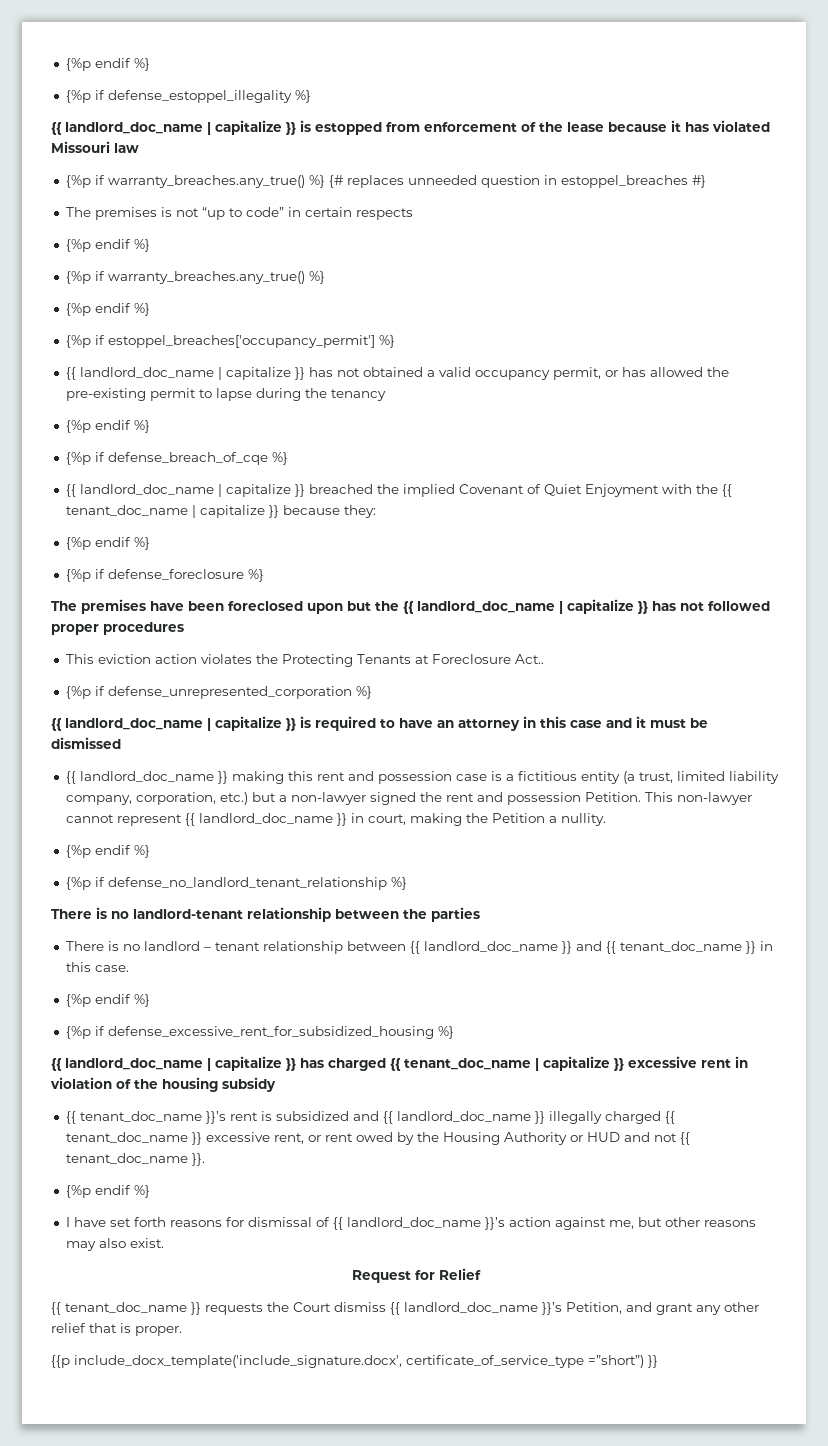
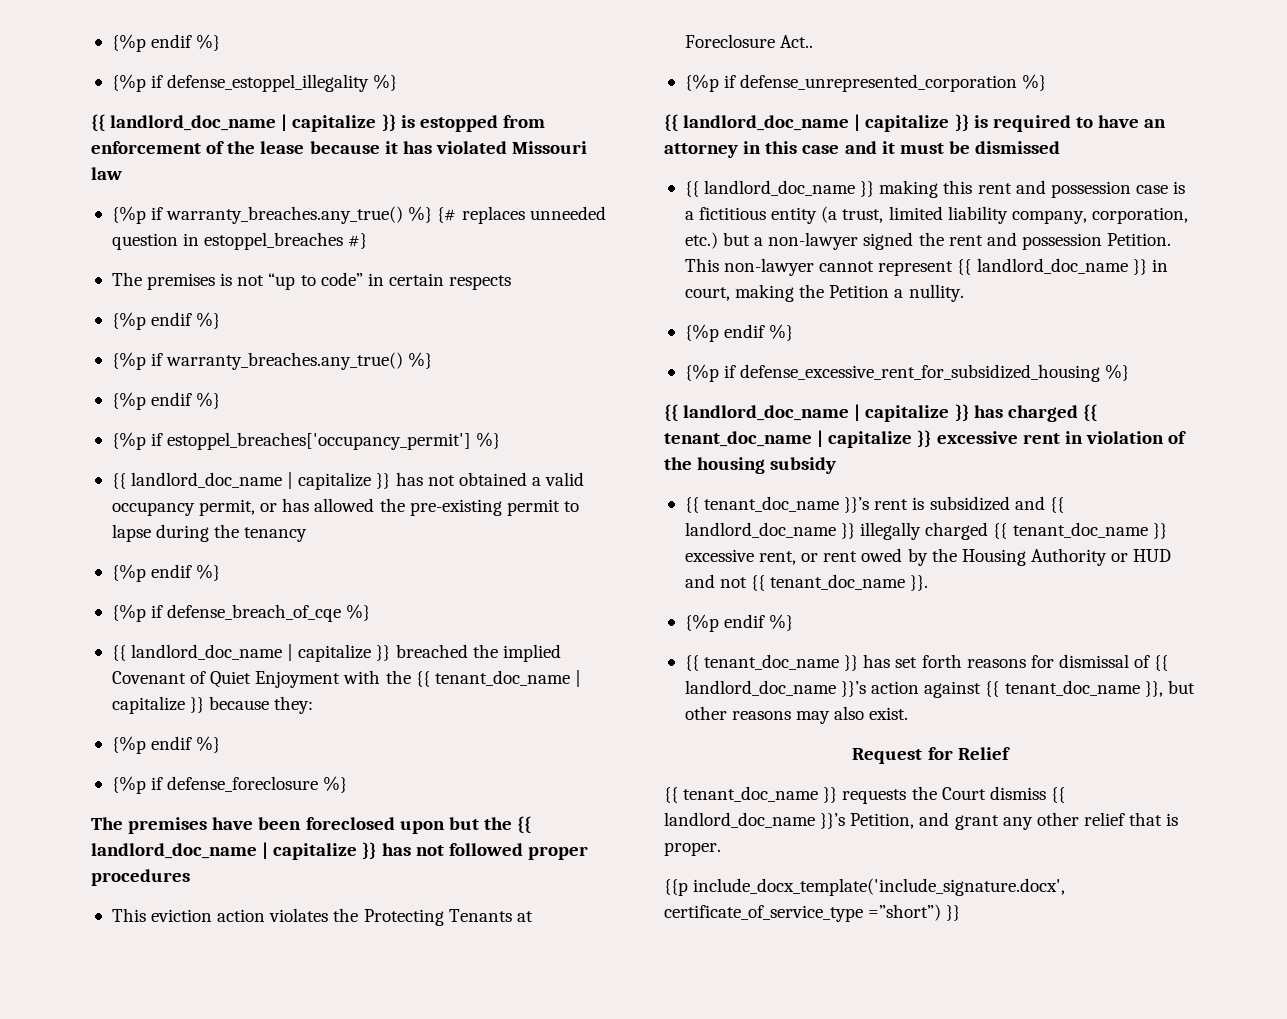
- {%p if defense_no_landlord_tenant_relationship %}
- There is no landlord-tenant relationship between the parties
- There is no landlord – tenant relationship between {{ landlord_doc_name }} and {{ tenant_doc_name }} in this case.
- {%p endif %}
- I have set forth reasons for dismissal of {{ landlord_doc_name }}’s action against me, but other reasons may also exist.
+ {{ tenant_doc_name }} has set forth reasons for dismissal of {{ landlord_doc_name }}’s action against {{ tenant_doc_name }}, but other reasons may also exist.

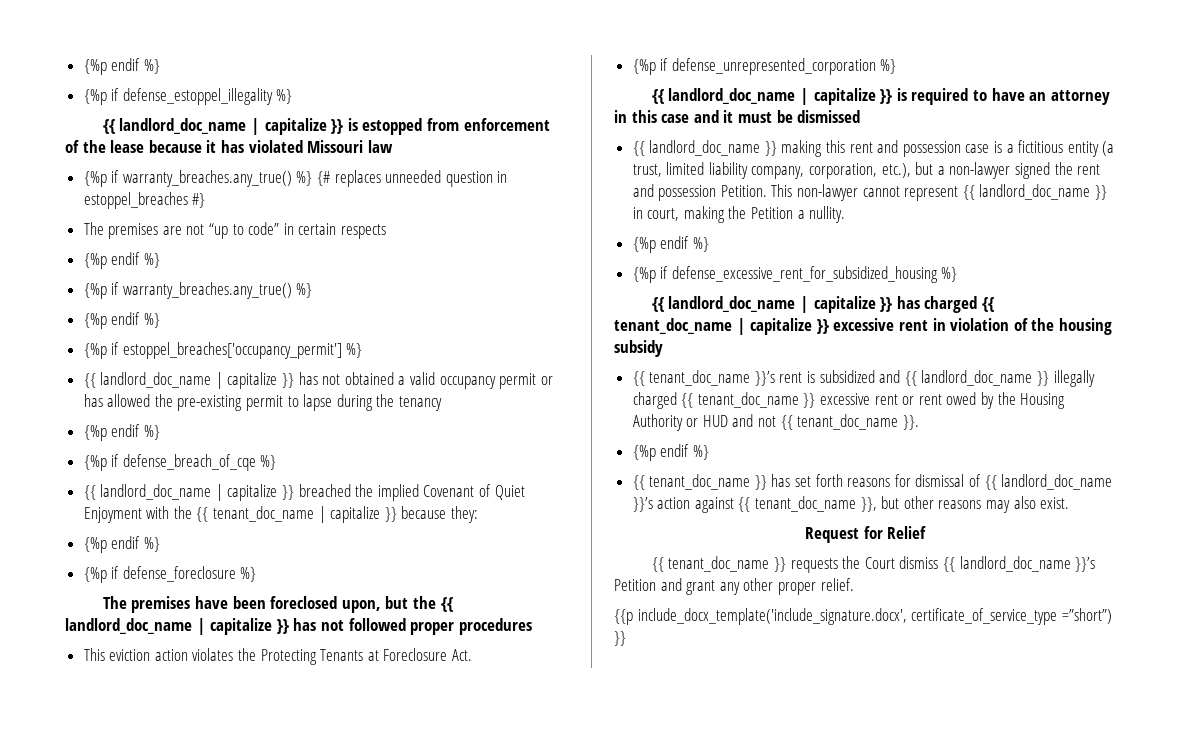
- The premises is not “up to code” in certain respects
+ The premises are not “up to code” in certain respects
- {{ landlord_doc_name | capitalize }} has not obtained a valid occupancy permit, or has allowed the pre-existing permit to lapse during the tenancy
+ {{ landlord_doc_name | capitalize }} has not obtained a valid occupancy permit or has allowed the pre-existing permit to lapse during the tenancy
- The premises have been foreclosed upon but the {{ landlord_doc_name | capitalize }} has not followed proper procedures
+ The premises have been foreclosed upon, but the {{ landlord_doc_name | capitalize }} has not followed proper procedures
- This eviction action violates the Protecting Tenants at Foreclosure Act..
+ This eviction action violates the Protecting Tenants at Foreclosure Act.
- {{ landlord_doc_name }} making this rent and possession case is a fictitious entity (a trust, limited liability company, corporation, etc.) but a non-lawyer signed the rent and possession Petition.
+ {{ landlord_doc_name }} making this rent and possession case is a fictitious entity (a trust, limited liability company, corporation, etc.), but a non-lawyer signed the rent and possession Petition.
- {{ tenant_doc_name }}’s rent is subsidized and {{ landlord_doc_name }} illegally charged {{ tenant_doc_name }} excessive rent, or rent owed by the Housing Authority or HUD and not {{ tenant_doc_name }}.
+ {{ tenant_doc_name }}’s rent is subsidized and {{ landlord_doc_name }} illegally charged {{ tenant_doc_name }} excessive rent or rent owed by the Housing Authority or HUD and not {{ tenant_doc_name }}.
- {{ tenant_doc_name }} requests the Court dismiss {{ landlord_doc_name }}’s Petition, and grant any other relief that is proper.
+ {{ tenant_doc_name }} requests the Court dismiss {{ landlord_doc_name }}’s Petition and grant any other proper relief.

